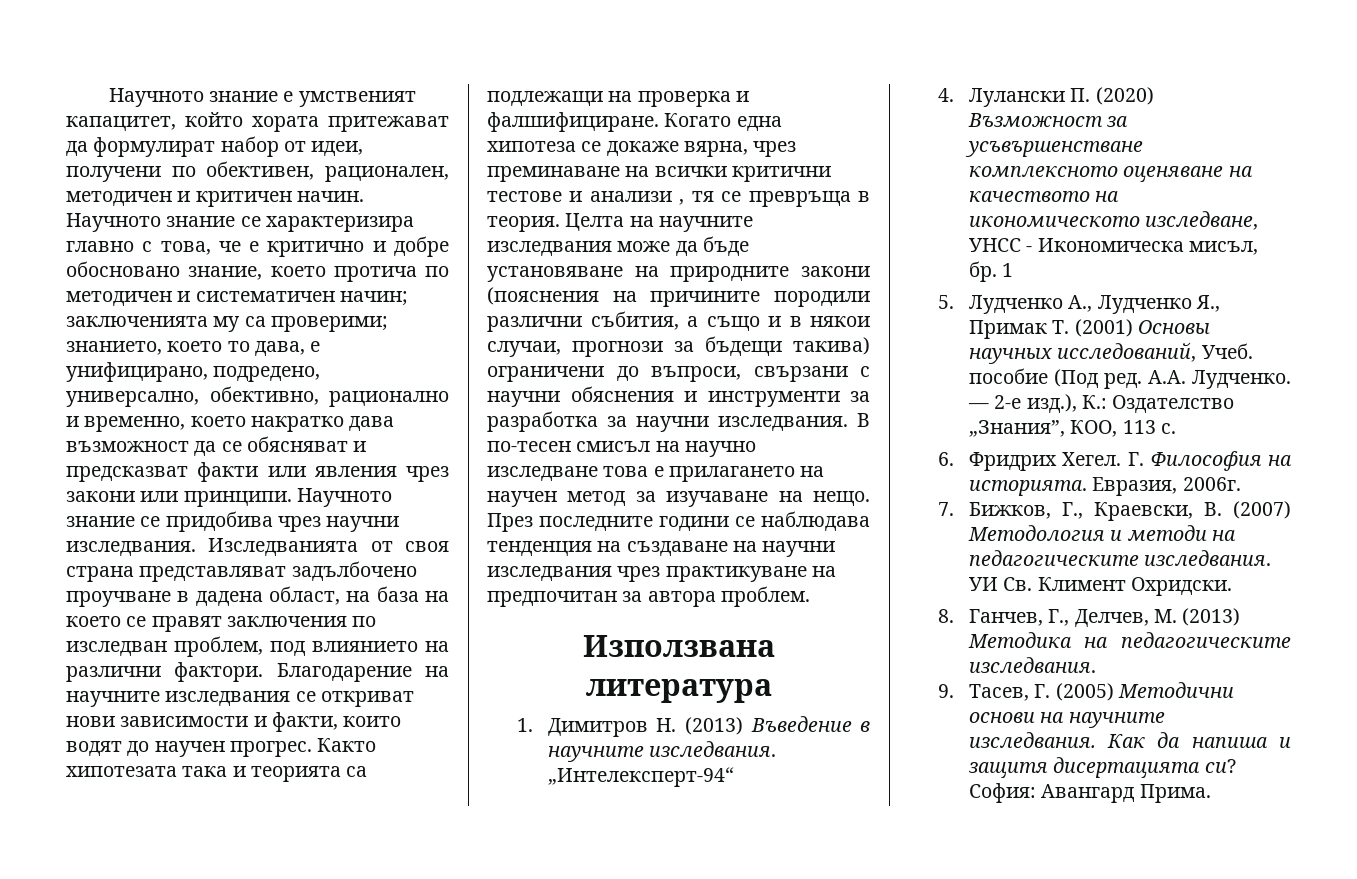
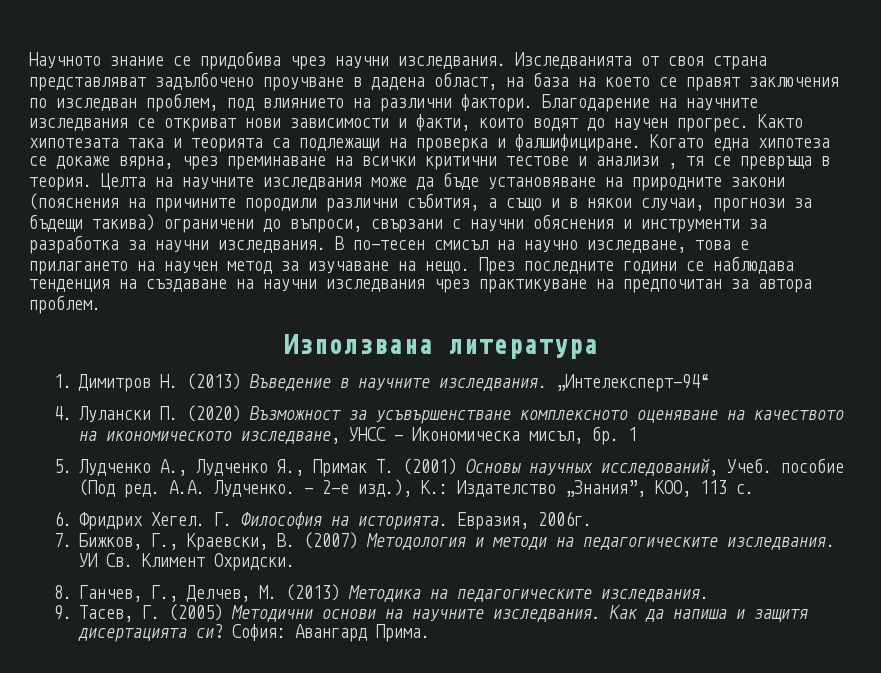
- Научното знание е умственият капацитет, който хората притежават да формулират набор от идеи, получени по обективен, рационален, методичен и критичен начин. Научното знание се характеризира главно с това, че е критично и добре обосновано знание, което протича по методичен и систематичен начин; заключенията му са проверими; знанието, което то дава, е унифицирано, подредено, универсално, обективно, рационално и временно, което накратко дава възможност да се обясняват и предсказват факти или явления чрез закони или принципи. Научното знание се придобива чрез научни изследвания.
+ Научното знание се придобива чрез научни изследвания.
- В по-тесен смисъл на научно изследване това е прилагането на научен метод за изучаване на нещо.
+ В по-тесен смисъл на научно изследване, това е прилагането на научен метод за изучаване на нещо.
- — 2-е изд.), К.: Оздателство „Знания”, КОО, 113 с.
+ — 2-е изд.), К.: Издателство „Знания”, КОО, 113 с.

